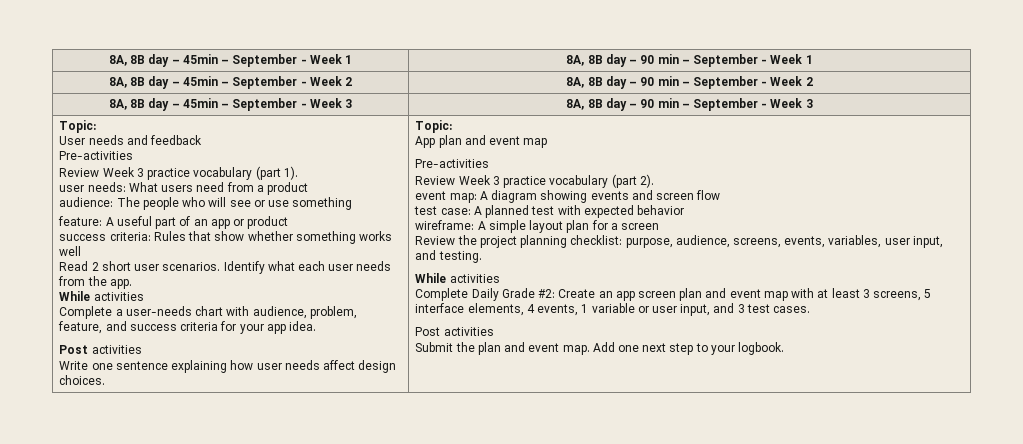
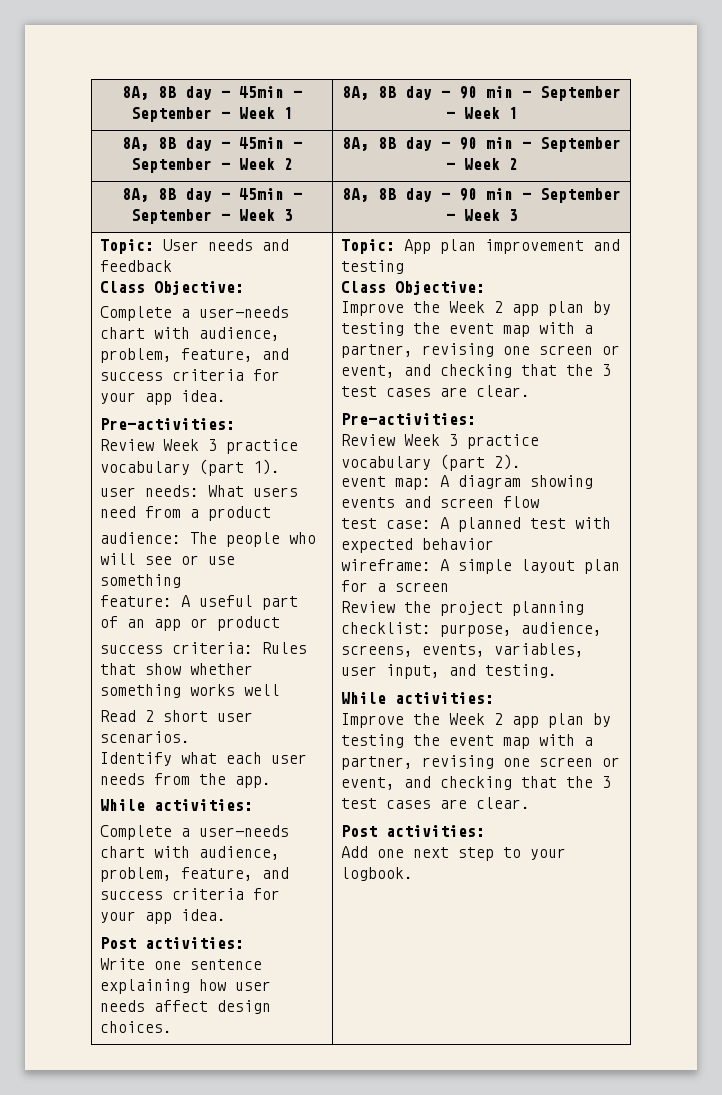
  8A, 8B day – 45min – September - Week 3 | 8A, 8B day – 90 min – September - Week 3
- Topic:
- User needs and feedback
- Pre-activities
+ Topic: User needs and feedback
+ Class Objective:
+ Complete a user-needs chart with audience, problem, feature, and success criteria for your app idea.
+ Pre-activities:
- Read 2 short user scenarios. Identify what each user needs from the app.
- While activities
+ Read 2 short user scenarios.
+ Identify what each user needs from the app.
+ While activities:
  Complete a user-needs chart with audience, problem, feature, and success criteria for your app idea.
- Post activities
+ Post activities:
- Write one sentence explaining how user needs affect design choices. | Topic:
- App plan and event map
- Pre-activities
+ Write one sentence explaining how user needs affect design choices. | Topic: App plan improvement and testing
+ Class Objective:
+ Improve the Week 2 app plan by testing the event map with a partner, revising one screen or event, and checking that the 3 test cases are clear.
+ Pre-activities:
  Review the project planning checklist: purpose, audience, screens, events, variables, user input, and testing.
- While activities
- Complete Daily Grade #2: Create an app screen plan and event map with at least 3 screens, 5 interface elements, 4 events, 1 variable or user input, and 3 test cases.
- Post activities
- Submit the plan and event map. Add one next step to your logbook.
+ While activities:
+ Improve the Week 2 app plan by testing the event map with a partner, revising one screen or event, and checking that the 3 test cases are clear.
+ Post activities:
+ Add one next step to your logbook.

